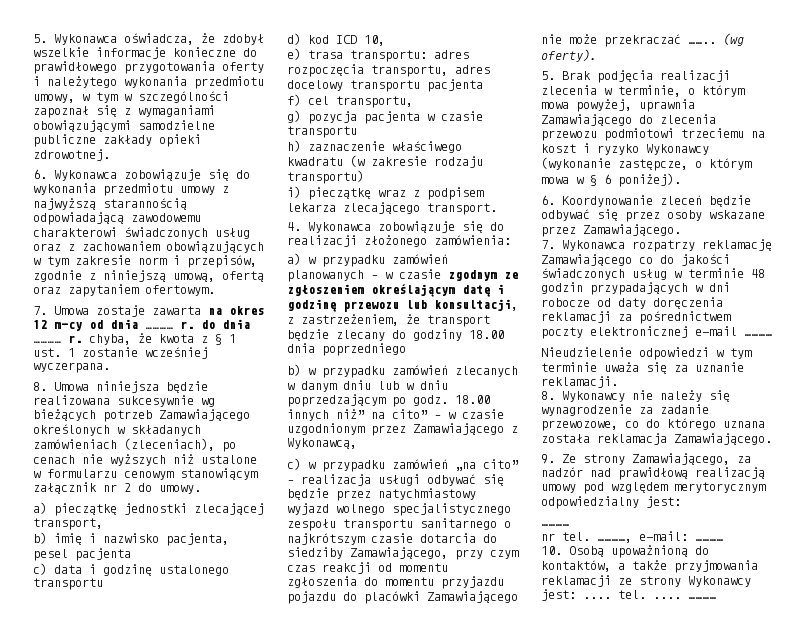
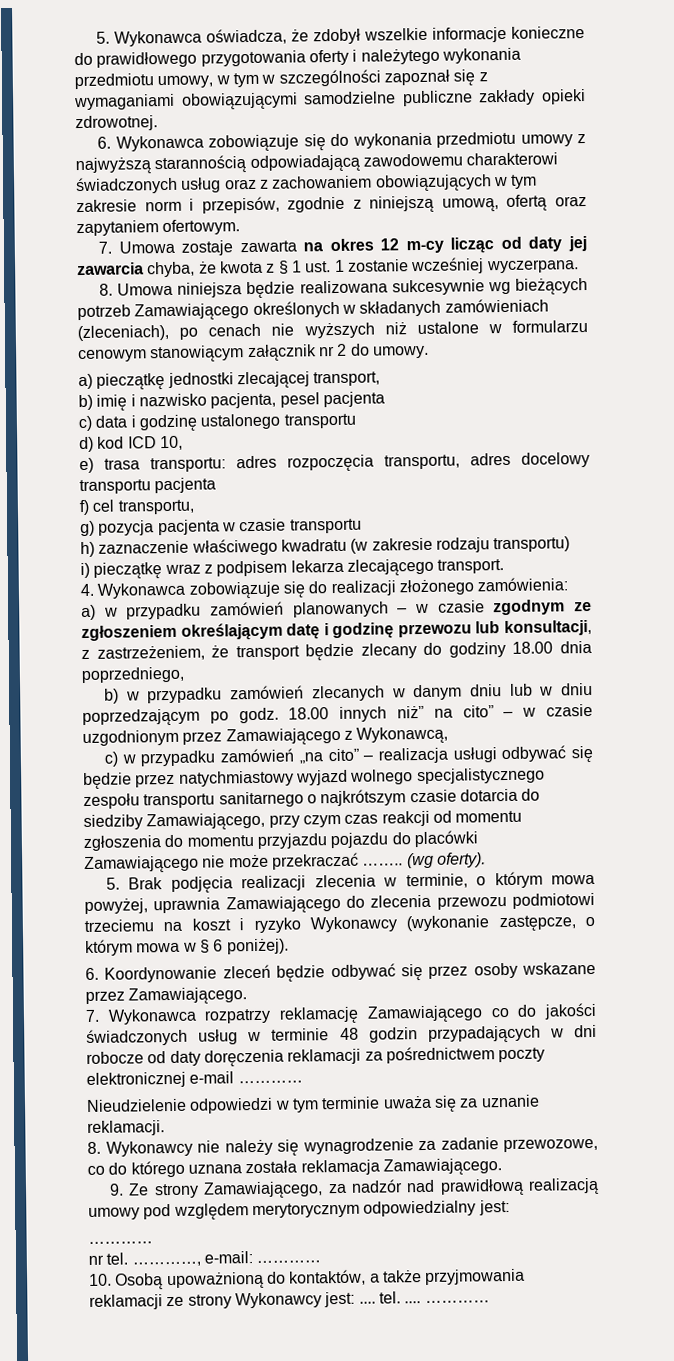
- 7. Umowa zostaje zawarta na okres 12 m-cy od dnia ………… r. do dnia ………… r. chyba, że kwota z § 1 ust. 1 zostanie wcześniej wyczerpana.
+ 7. Umowa zostaje zawarta na okres 12 m-cy licząc od daty jej zawarcia chyba, że kwota z § 1 ust. 1 zostanie wcześniej wyczerpana.
- a) w przypadku zamówień planowanych – w czasie zgodnym ze zgłoszeniem określającym datę i godzinę przewozu lub konsultacji, z zastrzeżeniem, że transport będzie zlecany do godziny 18.00 dnia poprzedniego
+ a) w przypadku zamówień planowanych – w czasie zgodnym ze zgłoszeniem określającym datę i godzinę przewozu lub konsultacji, z zastrzeżeniem, że transport będzie zlecany do godziny 18.00 dnia poprzedniego,

